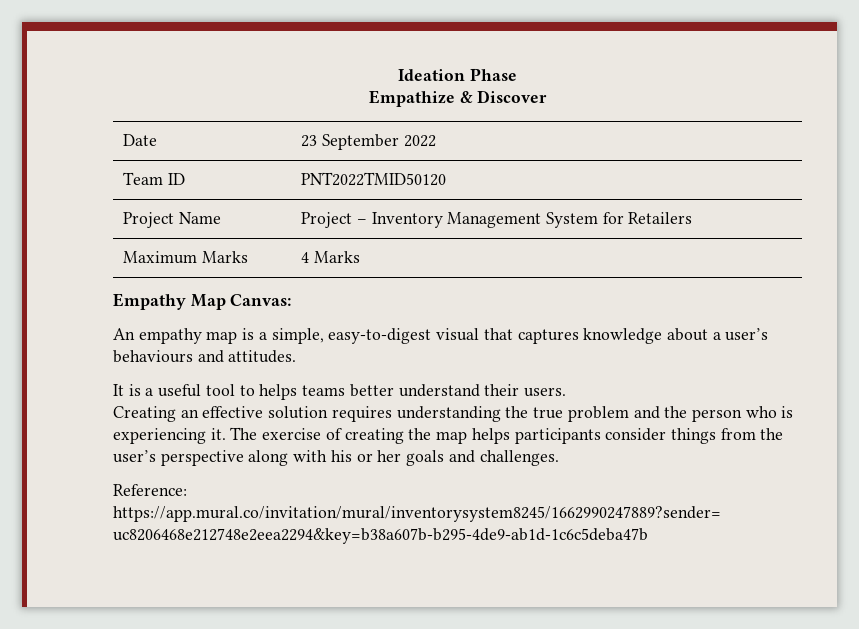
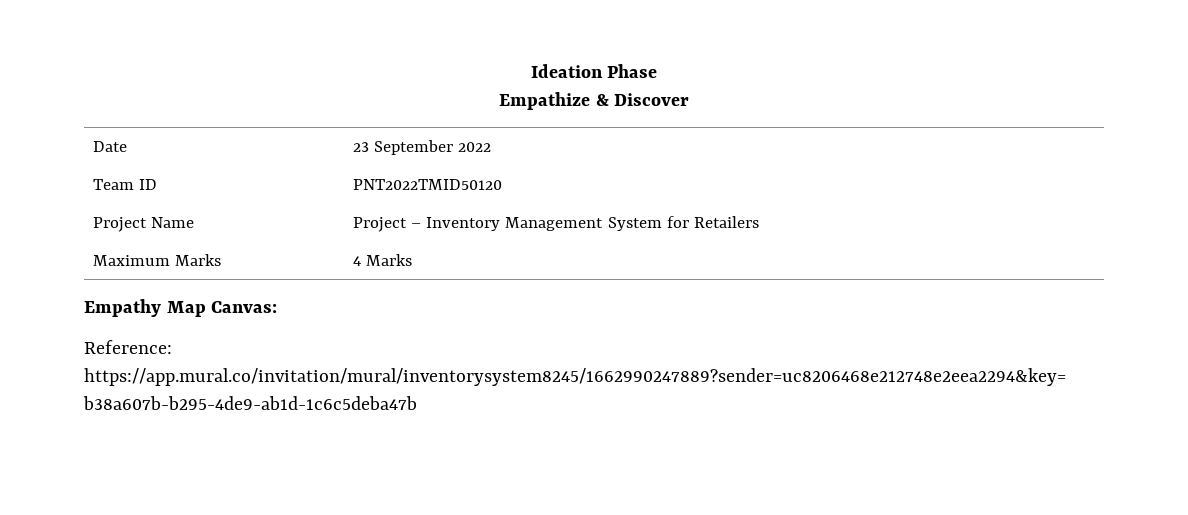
- An empathy map is a simple, easy-to-digest visual that captures knowledge about a user’s behaviours and attitudes.
- It is a useful tool to helps teams better understand their users.
- Creating an effective solution requires understanding the true problem and the person who is experiencing it. The exercise of creating the map helps participants consider things from the user’s perspective along with his or her goals and challenges.

